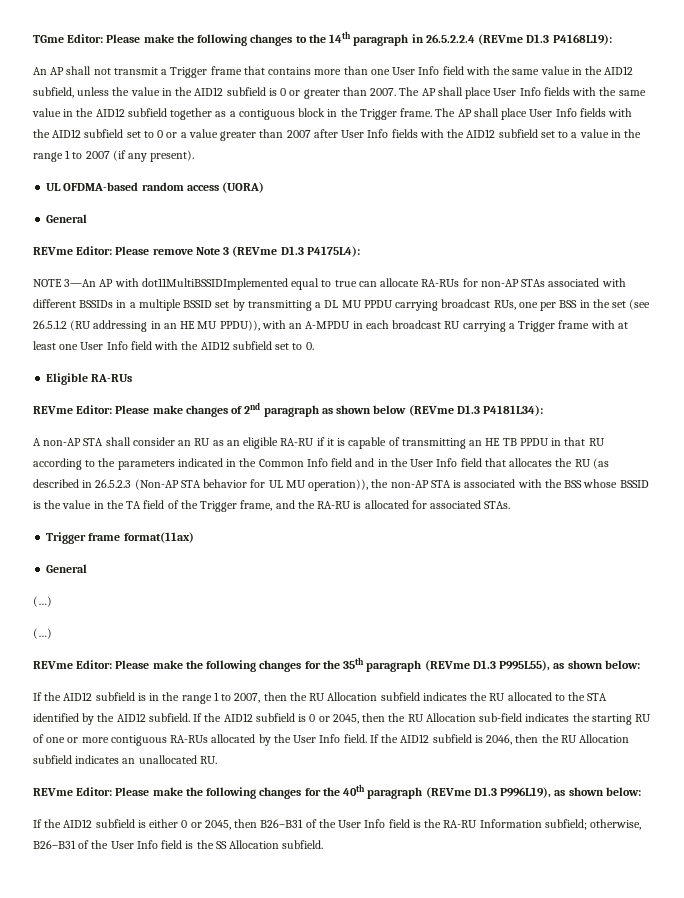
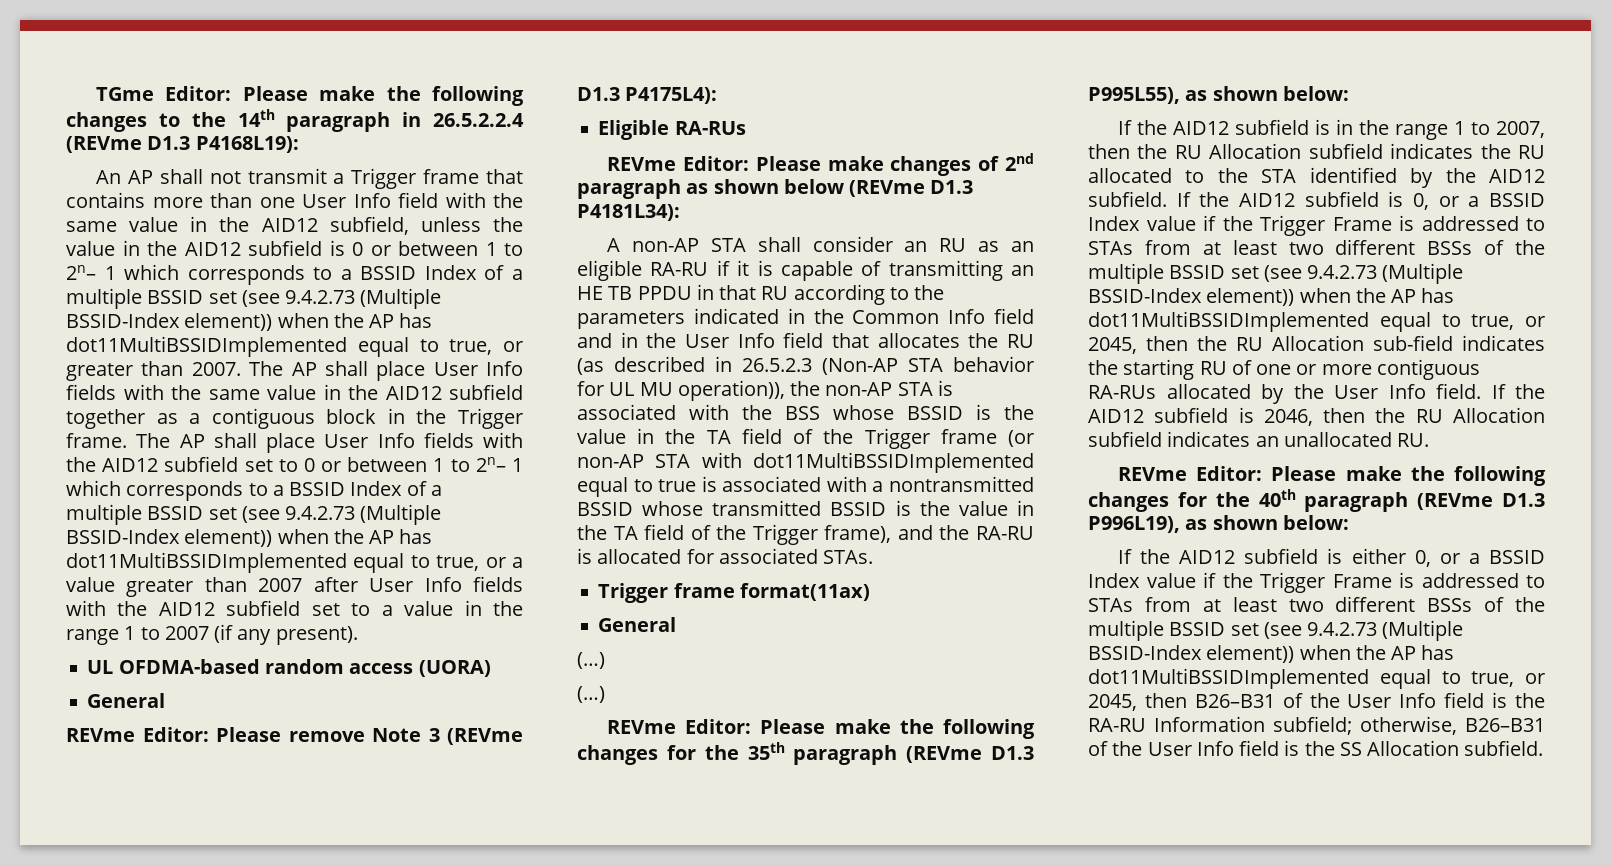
- An AP shall not transmit a Trigger frame that contains more than one User Info field with the same value in the AID12 subfield, unless the value in the AID12 subfield is 0 or greater than 2007.
+ An AP shall not transmit a Trigger frame that contains more than one User Info field with the same value in the AID12 subfield, unless the value in the AID12 subfield is 0 or between 1 to 2n– 1 which corresponds to a BSSID Index of a multiple BSSID set (see 9.4.2.73 (Multiple BSSID-Index element)) when the AP has dot11MultiBSSIDImplemented equal to true, or greater than 2007.
- The AP shall place User Info fields with the AID12 subfield set to 0 or a value greater than 2007 after User Info fields with the AID12 subfield set to a value in the range 1 to 2007 (if any present).
+ The AP shall place User Info fields with the AID12 subfield set to 0 or between 1 to 2n– 1 which corresponds to a BSSID Index of a multiple BSSID set (see 9.4.2.73 (Multiple BSSID-Index element)) when the AP has dot11MultiBSSIDImplemented equal to true, or a value greater than 2007 after User Info fields with the AID12 subfield set to a value in the range 1 to 2007 (if any present).
- NOTE 3—An AP with dot11MultiBSSIDImplemented equal to true can allocate RA-RUs for non-AP STAs associated with different BSSIDs in a multiple BSSID set by transmitting a DL MU PPDU carrying broadcast RUs, one per BSS in the set (see 26.5.1.2 (RU addressing in an HE MU PPDU)), with an A-MPDU in each broadcast RU carrying a Trigger frame with at least one User Info field with the AID12 subfield set to 0.
- A non-AP STA shall consider an RU as an eligible RA-RU if it is capable of transmitting an HE TB PPDU in that RU according to the parameters indicated in the Common Info field and in the User Info field that allocates the RU (as described in 26.5.2.3 (Non-AP STA behavior for UL MU operation)), the non-AP STA is associated with the BSS whose BSSID is the value in the TA field of the Trigger frame, and the RA-RU is allocated for associated STAs.
+ A non-AP STA shall consider an RU as an eligible RA-RU if it is capable of transmitting an HE TB PPDU in that RU according to the parameters indicated in the Common Info field and in the User Info field that allocates the RU (as described in 26.5.2.3 (Non-AP STA behavior for UL MU operation)), the non-AP STA is associated with the BSS whose BSSID is the value in the TA field of the Trigger frame (or non-AP STA with dot11MultiBSSIDImplemented equal to true is associated with a nontransmitted BSSID whose transmitted BSSID is the value in the TA field of the Trigger frame), and the RA-RU is allocated for associated STAs.
- If the AID12 subfield is 0 or 2045, then the RU Allocation sub-field indicates the starting RU of one or more contiguous RA-RUs allocated by the User Info field.
+ If the AID12 subfield is 0, or a BSSID Index value if the Trigger Frame is addressed to STAs from at least two different BSSs of the multiple BSSID set (see 9.4.2.73 (Multiple BSSID-Index element)) when the AP has dot11MultiBSSIDImplemented equal to true, or 2045, then the RU Allocation sub-field indicates the starting RU of one or more contiguous RA-RUs allocated by the User Info field.
- If the AID12 subfield is either 0 or 2045, then B26–B31 of the User Info field is the RA-RU Information subfield; otherwise, B26–B31 of the User Info field is the SS Allocation subfield.
+ If the AID12 subfield is either 0, or a BSSID Index value if the Trigger Frame is addressed to STAs from at least two different BSSs of the multiple BSSID set (see 9.4.2.73 (Multiple BSSID-Index element)) when the AP has dot11MultiBSSIDImplemented equal to true, or 2045, then B26–B31 of the User Info field is the RA-RU Information subfield; otherwise, B26–B31 of the User Info field is the SS Allocation subfield.

